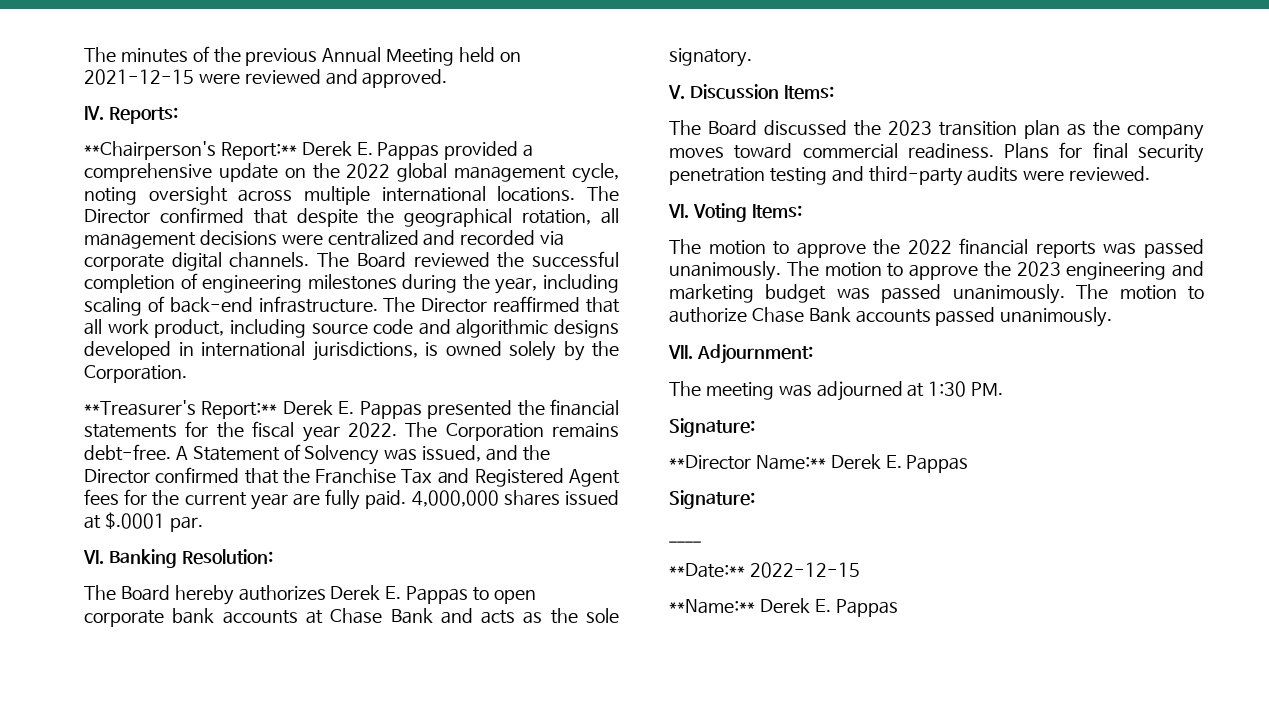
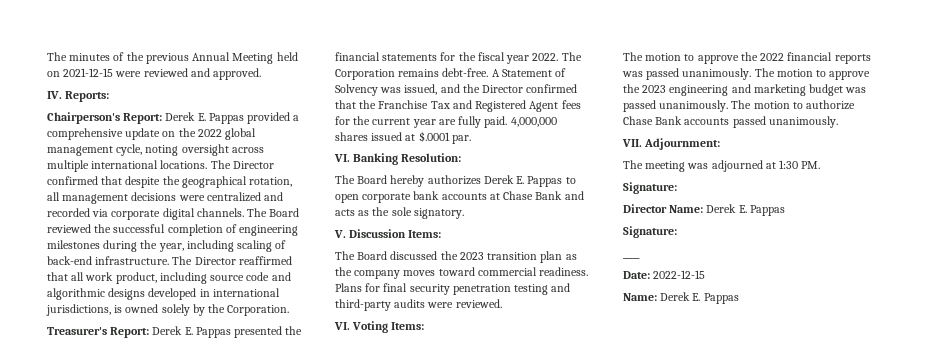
- **Chairperson's Report:** Derek E. Pappas provided a comprehensive update on the 2022 global management cycle, noting oversight across multiple international locations.
+ Chairperson's Report: Derek E. Pappas provided a comprehensive update on the 2022 global management cycle, noting oversight across multiple international locations.
- **Treasurer's Report:** Derek E. Pappas presented the financial statements for the fiscal year 2022.
+ Treasurer's Report: Derek E. Pappas presented the financial statements for the fiscal year 2022.
- **Director Name:** Derek E. Pappas
+ Director Name: Derek E. Pappas
- **Date:** 2022-12-15
- **Name:** Derek E. Pappas
+ Date: 2022-12-15
+ Name: Derek E. Pappas

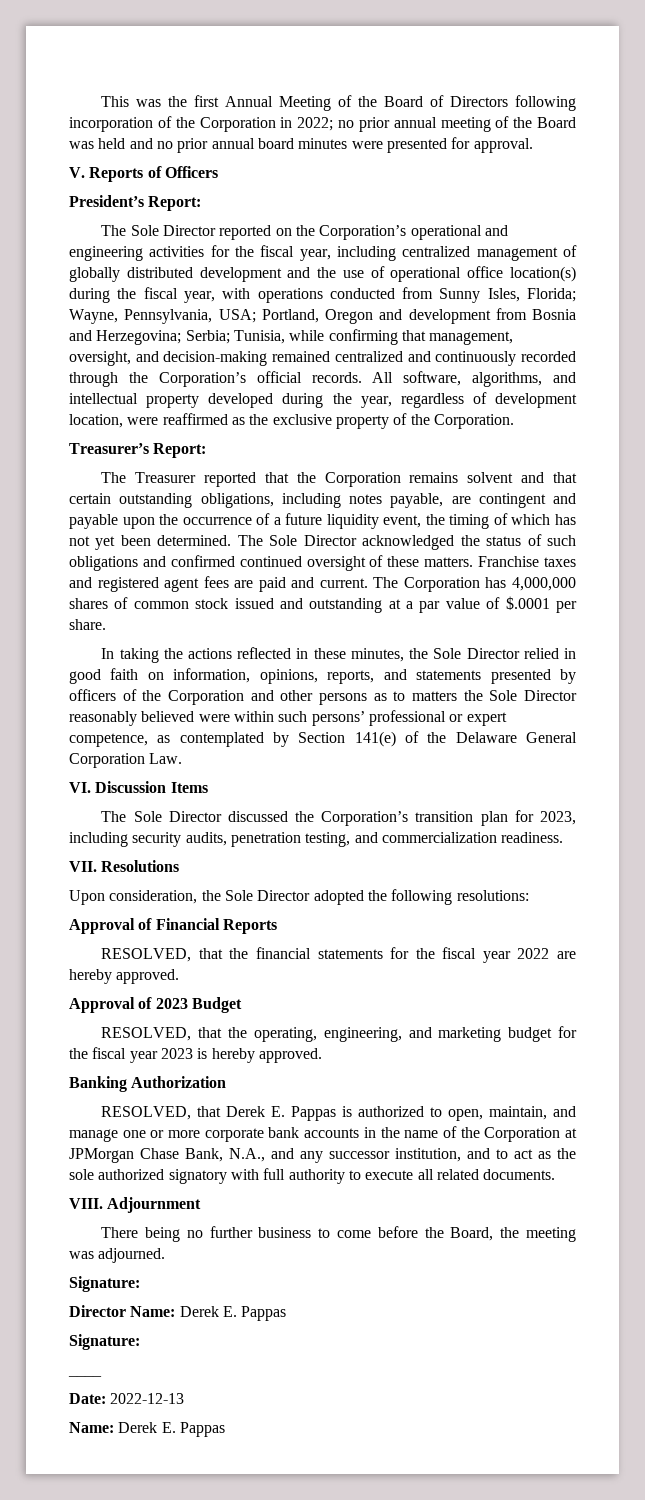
- The minutes of the previous Annual Meeting held on 2021-12-15 were reviewed and approved.
- IV. Reports:
- Chairperson's Report: Derek E. Pappas provided a comprehensive update on the 2022 global management cycle, noting oversight across multiple international locations. The Director confirmed that despite the geographical rotation, all management decisions were centralized and recorded via corporate digital channels. The Board reviewed the successful completion of engineering milestones during the year, including scaling of back-end infrastructure. The Director reaffirmed that all work product, including source code and algorithmic designs developed in international jurisdictions, is owned solely by the Corporation.
- Treasurer's Report: Derek E. Pappas presented the financial statements for the fiscal year 2022. The Corporation remains debt-free. A Statement of Solvency was issued, and the Director confirmed that the Franchise Tax and Registered Agent fees for the current year are fully paid. 4,000,000 shares issued at $.0001 par.
- VI. Banking Resolution:
- The Board hereby authorizes Derek E. Pappas to open corporate bank accounts at Chase Bank and acts as the sole signatory.
- V. Discussion Items:
- The Board discussed the 2023 transition plan as the company moves toward commercial readiness. Plans for final security penetration testing and third-party audits were reviewed.
- VI. Voting Items:
- The motion to approve the 2022 financial reports was passed unanimously. The motion to approve the 2023 engineering and marketing budget was passed unanimously. The motion to authorize Chase Bank accounts passed unanimously.
- VII. Adjournment:
- The meeting was adjourned at 1:30 PM.
+ This was the first Annual Meeting of the Board of Directors following incorporation of the Corporation in 2022; no prior annual meeting of the Board was held and no prior annual board minutes were presented for approval.
+ V. Reports of Officers
+ President’s Report:
+ The Sole Director reported on the Corporation’s operational and engineering activities for the fiscal year, including centralized management of globally distributed development and the use of operational office location(s) during the fiscal year, with operations conducted from Sunny Isles, Florida; Wayne, Pennsylvania, USA; Portland, Oregon and development from Bosnia and Herzegovina; Serbia; Tunisia, while confirming that management, oversight, and decision-making remained centralized and continuously recorded through the Corporation’s official records. All software, algorithms, and intellectual property developed during the year, regardless of development location, were reaffirmed as the exclusive property of the Corporation.
+ Treasurer’s Report:
+ The Treasurer reported that the Corporation remains solvent and that certain outstanding obligations, including notes payable, are contingent and payable upon the occurrence of a future liquidity event, the timing of which has not yet been determined. The Sole Director acknowledged the status of such obligations and confirmed continued oversight of these matters. Franchise taxes and registered agent fees are paid and current. The Corporation has 4,000,000 shares of common stock issued and outstanding at a par value of $.0001 per share.
+ In taking the actions reflected in these minutes, the Sole Director relied in good faith on information, opinions, reports, and statements presented by officers of the Corporation and other persons as to matters the Sole Director reasonably believed were within such persons’ professional or expert competence, as contemplated by Section 141(e) of the Delaware General Corporation Law.
+ VI. Discussion Items
+ The Sole Director discussed the Corporation’s transition plan for 2023, including security audits, penetration testing, and commercialization readiness.
+ VII. Resolutions
+ Upon consideration, the Sole Director adopted the following resolutions:
+ Approval of Financial Reports
+ RESOLVED, that the financial statements for the fiscal year 2022 are hereby approved.
+ Approval of 2023 Budget
+ RESOLVED, that the operating, engineering, and marketing budget for the fiscal year 2023 is hereby approved.
+ Banking Authorization
+ RESOLVED, that Derek E. Pappas is authorized to open, maintain, and manage one or more corporate bank accounts in the name of the Corporation at JPMorgan Chase Bank, N.A., and any successor institution, and to act as the sole authorized signatory with full authority to execute all related documents.
+ VIII. Adjournment
+ There being no further business to come before the Board, the meeting was adjourned.
- Date: 2022-12-15
+ Date: 2022-12-13

